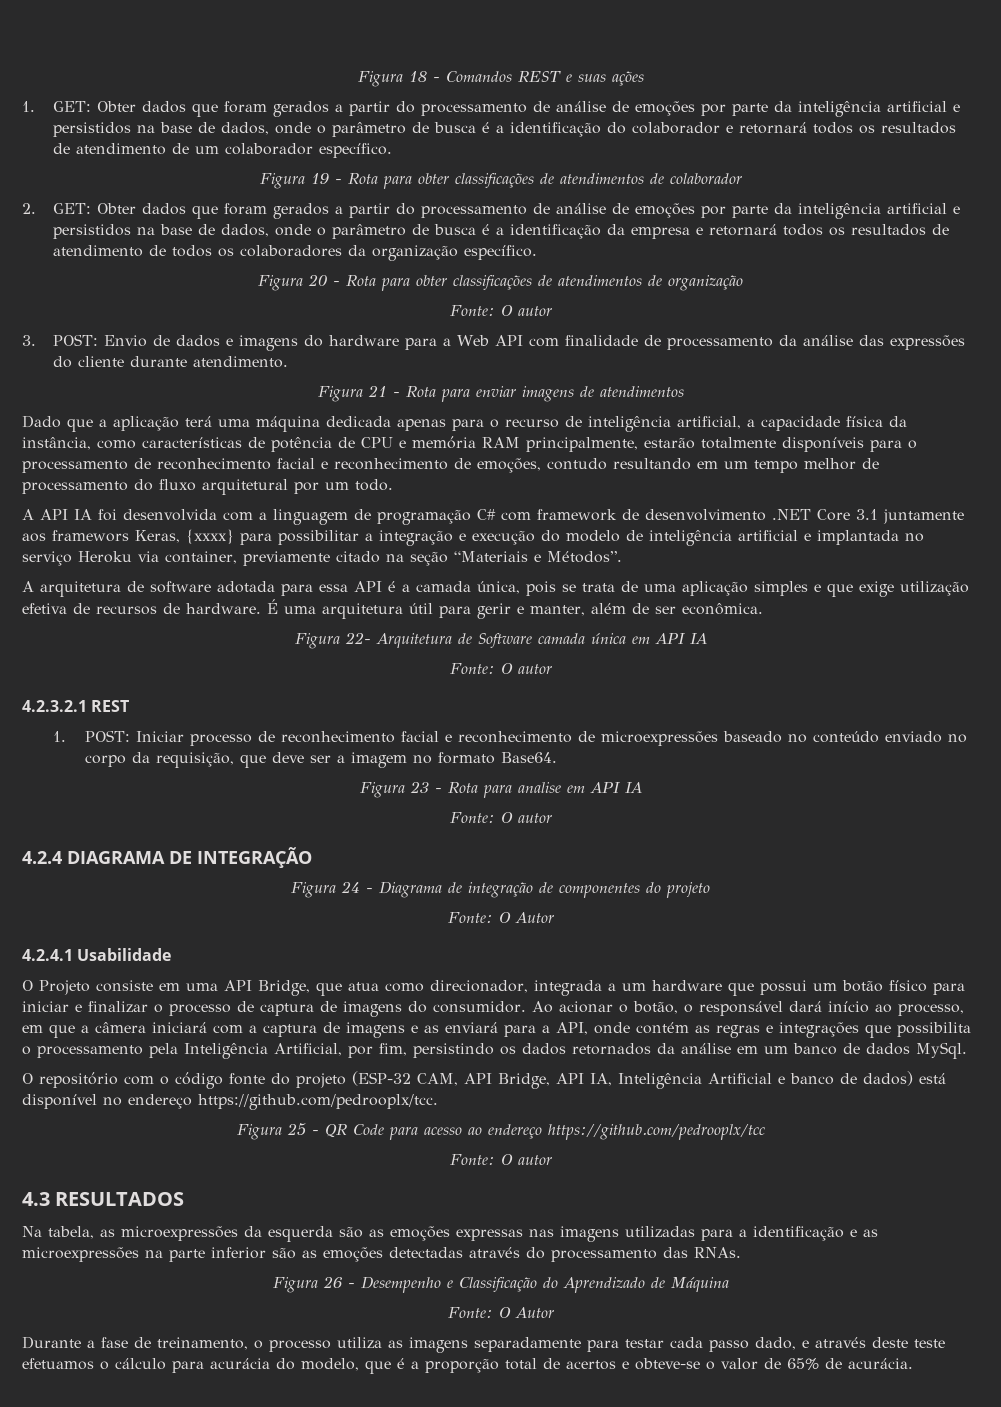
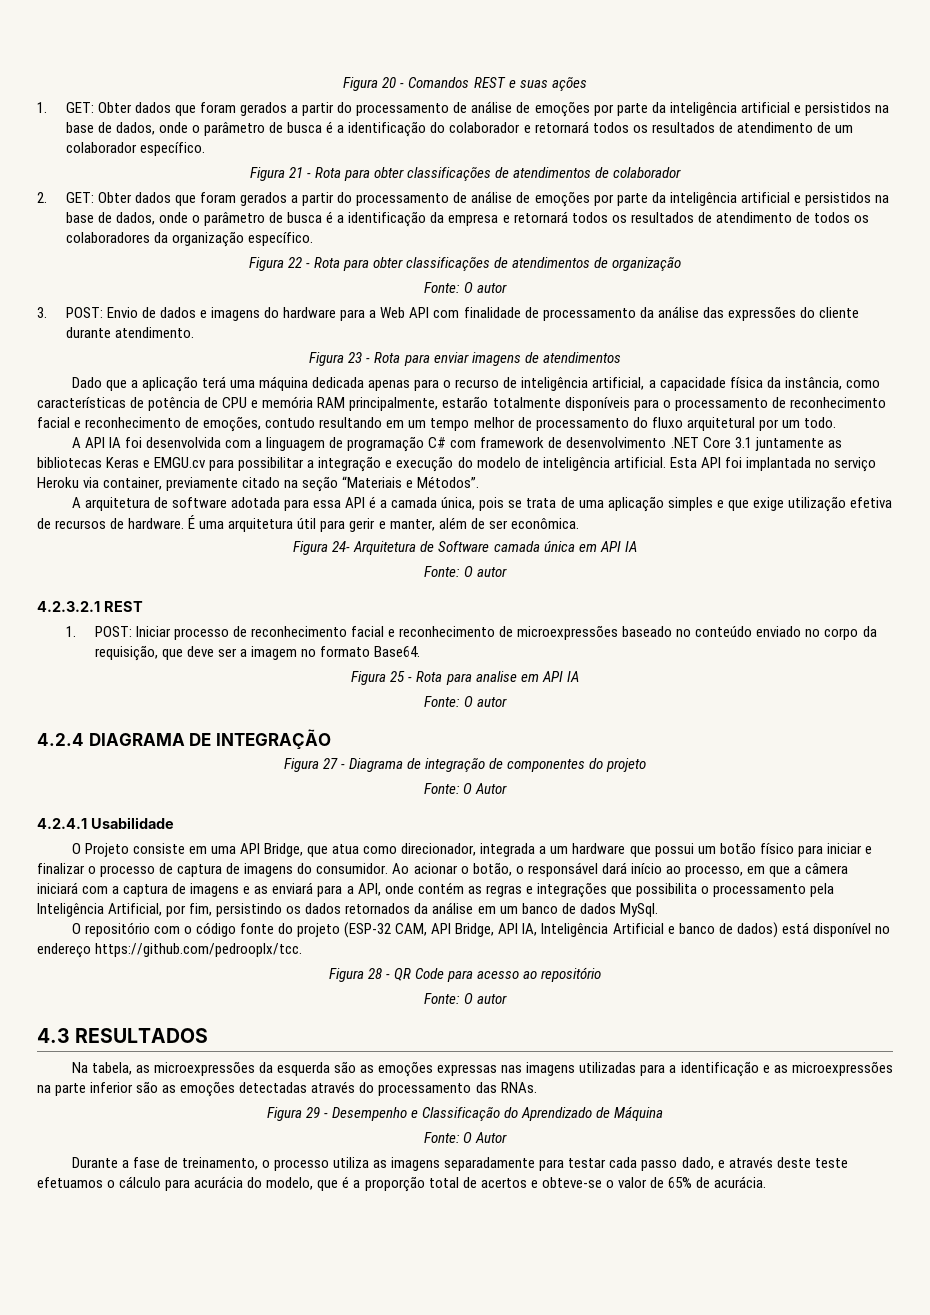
- Figura 18 - Comandos REST e suas ações
+ Figura 20 - Comandos REST e suas ações
- Figura 19 - Rota para obter classificações de atendimentos de colaborador
+ Figura 21 - Rota para obter classificações de atendimentos de colaborador
- Figura 20 - Rota para obter classificações de atendimentos de organização
+ Figura 22 - Rota para obter classificações de atendimentos de organização
- Figura 21 - Rota para enviar imagens de atendimentos
+ Figura 23 - Rota para enviar imagens de atendimentos
- A API IA foi desenvolvida com a linguagem de programação C# com framework de desenvolvimento .NET Core 3.1 juntamente aos framewors Keras, {xxxx} para possibilitar a integração e execução do modelo de inteligência artificial e implantada no serviço Heroku via container, previamente citado na seção “Materiais e Métodos”.
+ A API IA foi desenvolvida com a linguagem de programação C# com framework de desenvolvimento .NET Core 3.1 juntamente as bibliotecas Keras e EMGU.cv para possibilitar a integração e execução do modelo de inteligência artificial. Esta API foi implantada no serviço Heroku via container, previamente citado na seção “Materiais e Métodos”.
- Figura 22- Arquitetura de Software camada única em API IA
+ Figura 24- Arquitetura de Software camada única em API IA
- Figura 23 - Rota para analise em API IA
+ Figura 25 - Rota para analise em API IA
- Figura 24 - Diagrama de integração de componentes do projeto
+ Figura 27 - Diagrama de integração de componentes do projeto
- Figura 25 - QR Code para acesso ao endereço https://github.com/pedrooplx/tcc
+ Figura 28 - QR Code para acesso ao repositório
- Figura 26 - Desempenho e Classificação do Aprendizado de Máquina
+ Figura 29 - Desempenho e Classificação do Aprendizado de Máquina

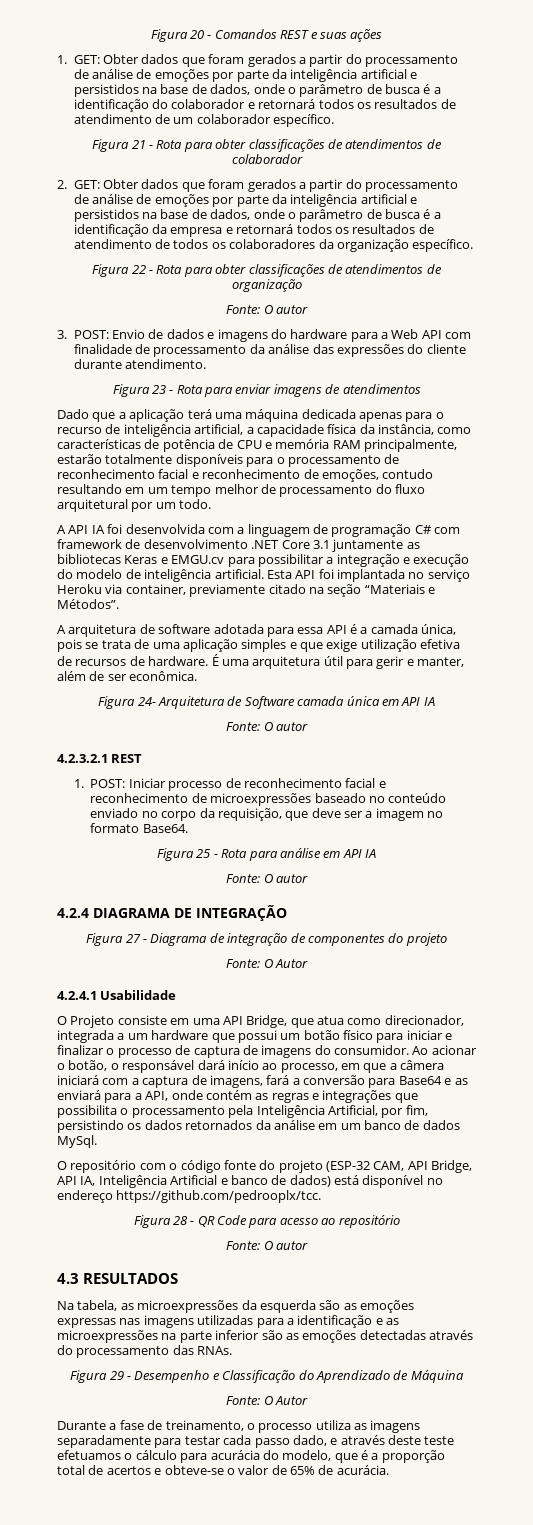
- Figura 25 - Rota para analise em API IA
+ Figura 25 - Rota para análise em API IA
- Ao acionar o botão, o responsável dará início ao processo, em que a câmera iniciará com a captura de imagens e as enviará para a API, onde contém as regras e integrações que possibilita o processamento pela Inteligência Artificial, por fim, persistindo os dados retornados da análise em um banco de dados MySql.
+ Ao acionar o botão, o responsável dará início ao processo, em que a câmera iniciará com a captura de imagens, fará a conversão para Base64 e as enviará para a API, onde contém as regras e integrações que possibilita o processamento pela Inteligência Artificial, por fim, persistindo os dados retornados da análise em um banco de dados MySql.

